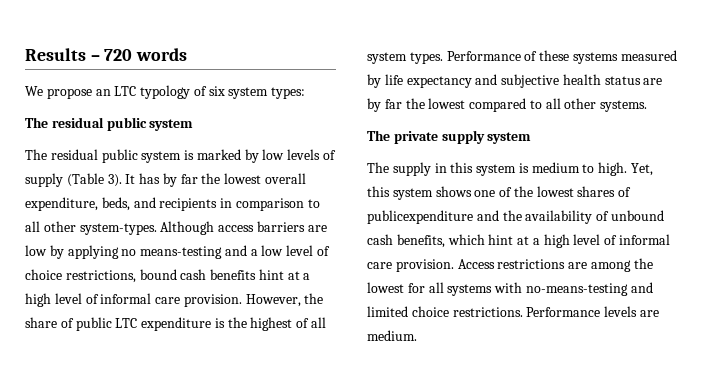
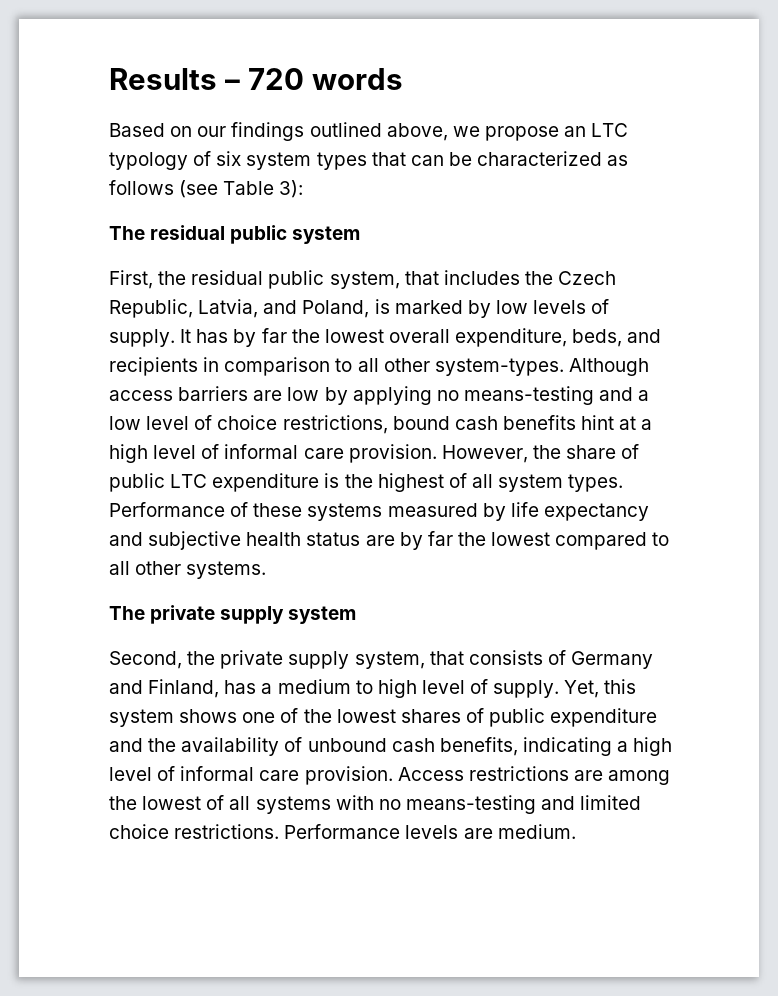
- We propose an LTC typology of six system types:
+ Based on our findings outlined above, we propose an LTC typology of six system types that can be characterized as follows (see Table 3):
  The residual public system
- The residual public system is marked by low levels of supply (Table 3).
+ First, the residual public system, that includes the Czech Republic, Latvia, and Poland, is marked by low levels of supply.
- The supply in this system is medium to high.
+ Second, the private supply system, that consists of Germany and Finland, has a medium to high level of supply.
- Yet, this system shows one of the lowest shares of publicexpenditure and the availability of unbound cash benefits, which hint at a high level of informal care provision.
+ Yet, this system shows one of the lowest shares of public expenditure and the availability of unbound cash benefits, indicating a high level of informal care provision.
- Access restrictions are among the lowest for all systems with no-means-testing and limited choice restrictions.
+ Access restrictions are among the lowest of all systems with no means-testing and limited choice restrictions.

